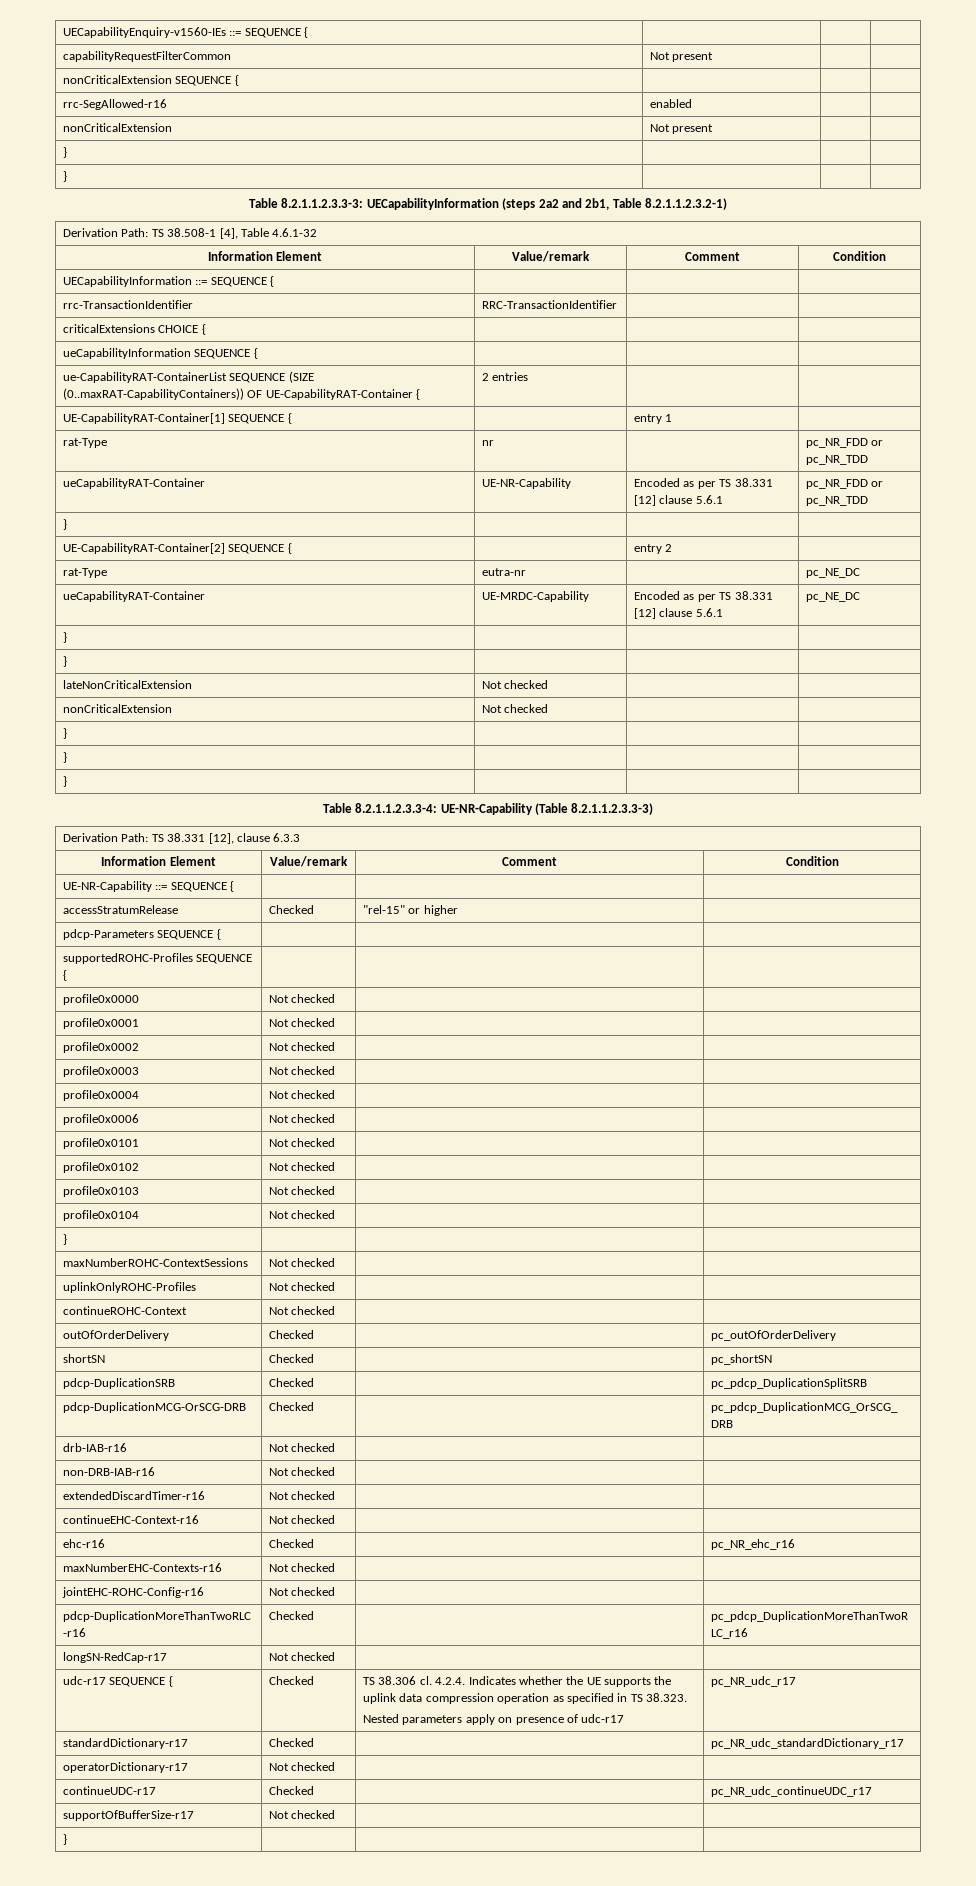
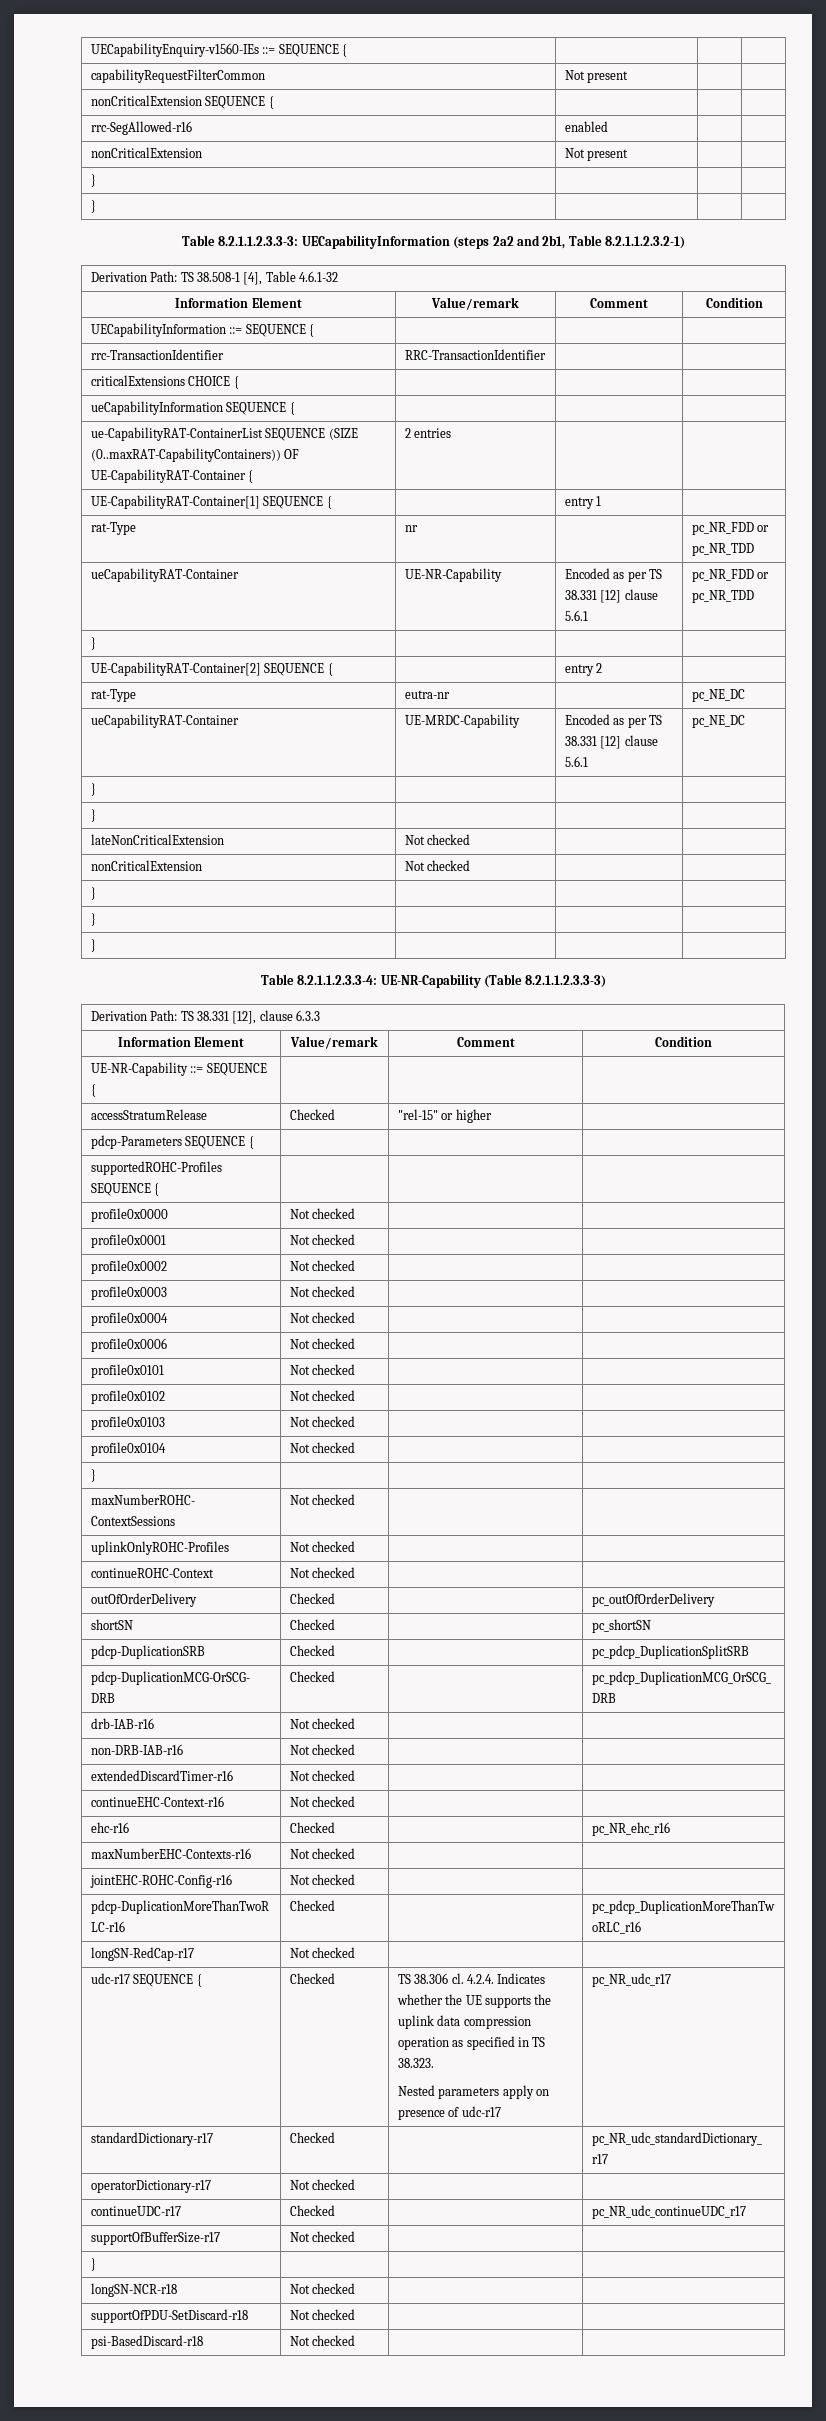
+ longSN-NCR-r18 | Not checked | |
+ supportOfPDU-SetDiscard-r18 | Not checked | |
+ psi-BasedDiscard-r18 | Not checked | |

